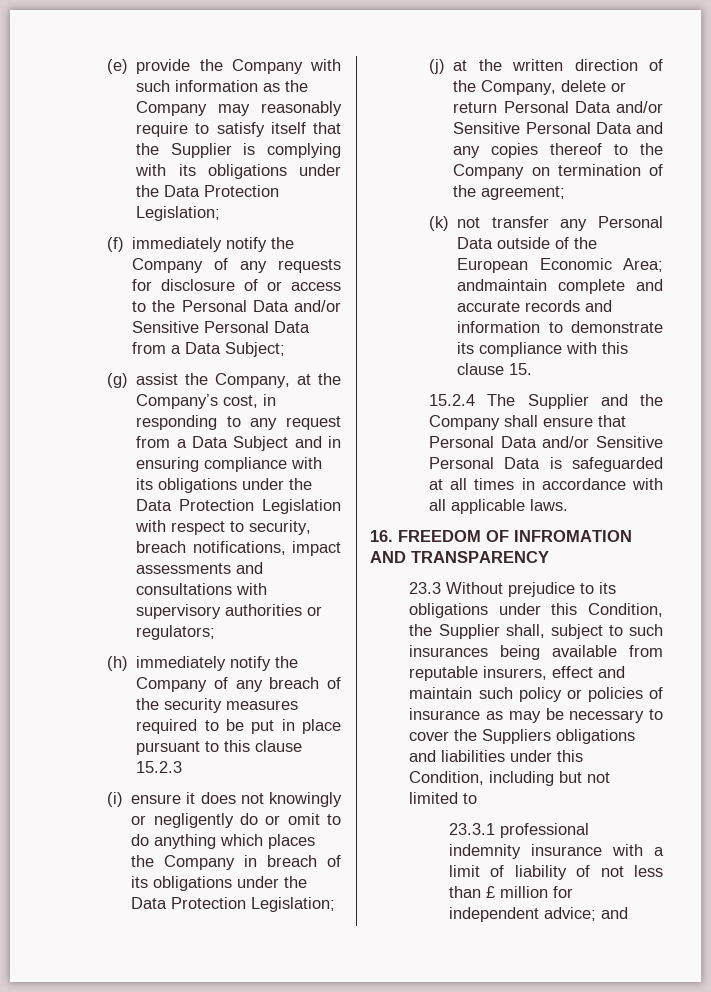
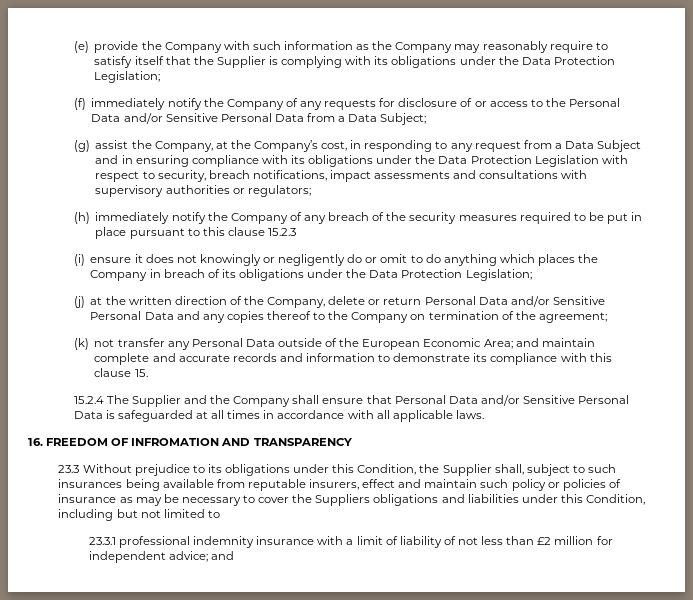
- (k) not transfer any Personal Data outside of the European Economic Area; andmaintain complete and accurate records and information to demonstrate its compliance with this clause 15.
+ (k) not transfer any Personal Data outside of the European Economic Area; and maintain complete and accurate records and information to demonstrate its compliance with this clause 15.
- 23.3.1 professional indemnity insurance with a limit of liability of not less than £ million for independent advice; and
+ 23.3.1 professional indemnity insurance with a limit of liability of not less than £2 million for independent advice; and

